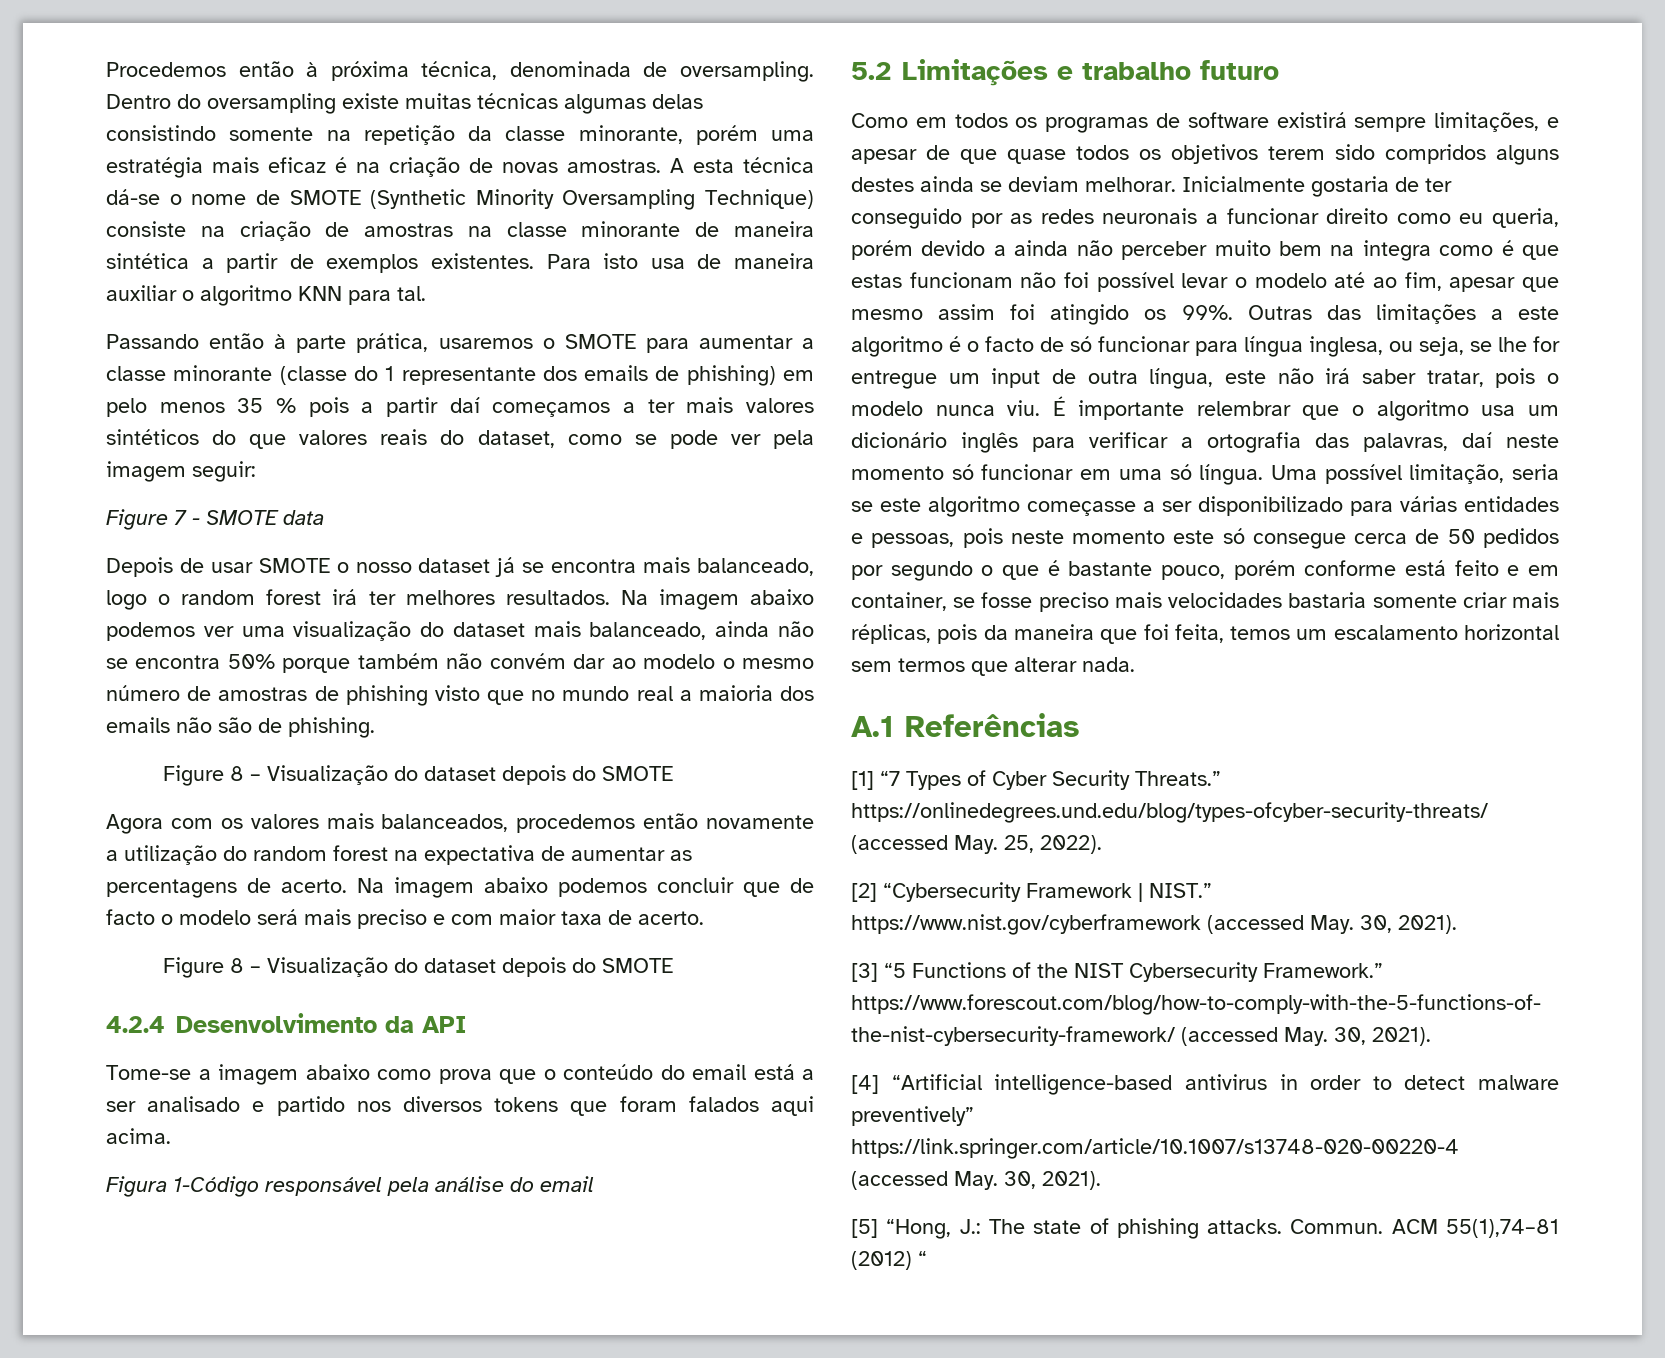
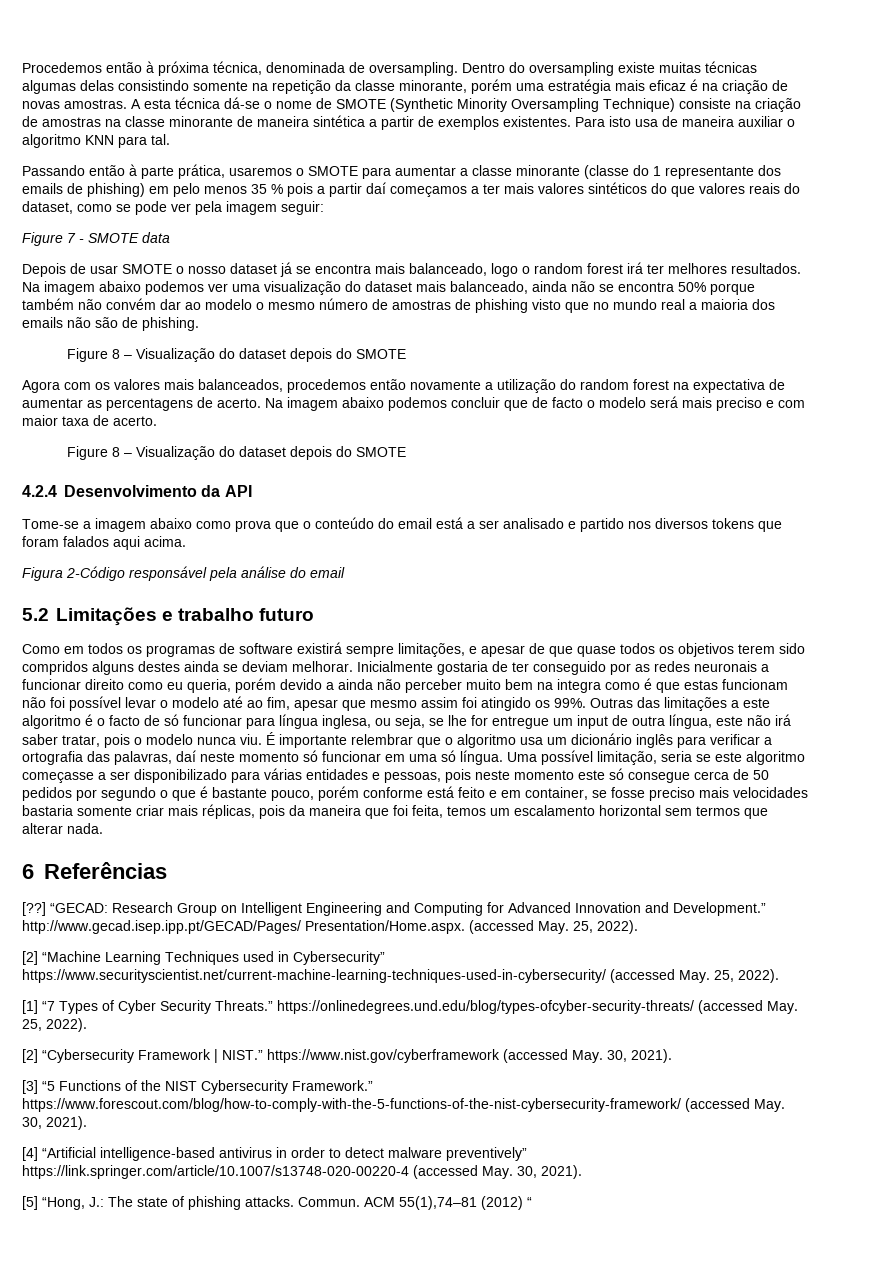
- Figura 1-Código responsável pela análise do email
+ Figura 2-Código responsável pela análise do email
- A.1 Referências
+ 6 Referências
+ [??] “GECAD: Research Group on Intelligent Engineering and Computing for Advanced Innovation and Development.” http://www.gecad.isep.ipp.pt/GECAD/Pages/ Presentation/Home.aspx. (accessed May. 25, 2022).
+ [2] “Machine Learning Techniques used in Cybersecurity” https://www.securityscientist.net/current-machine-learning-techniques-used-in-cybersecurity/ (accessed May. 25, 2022).

